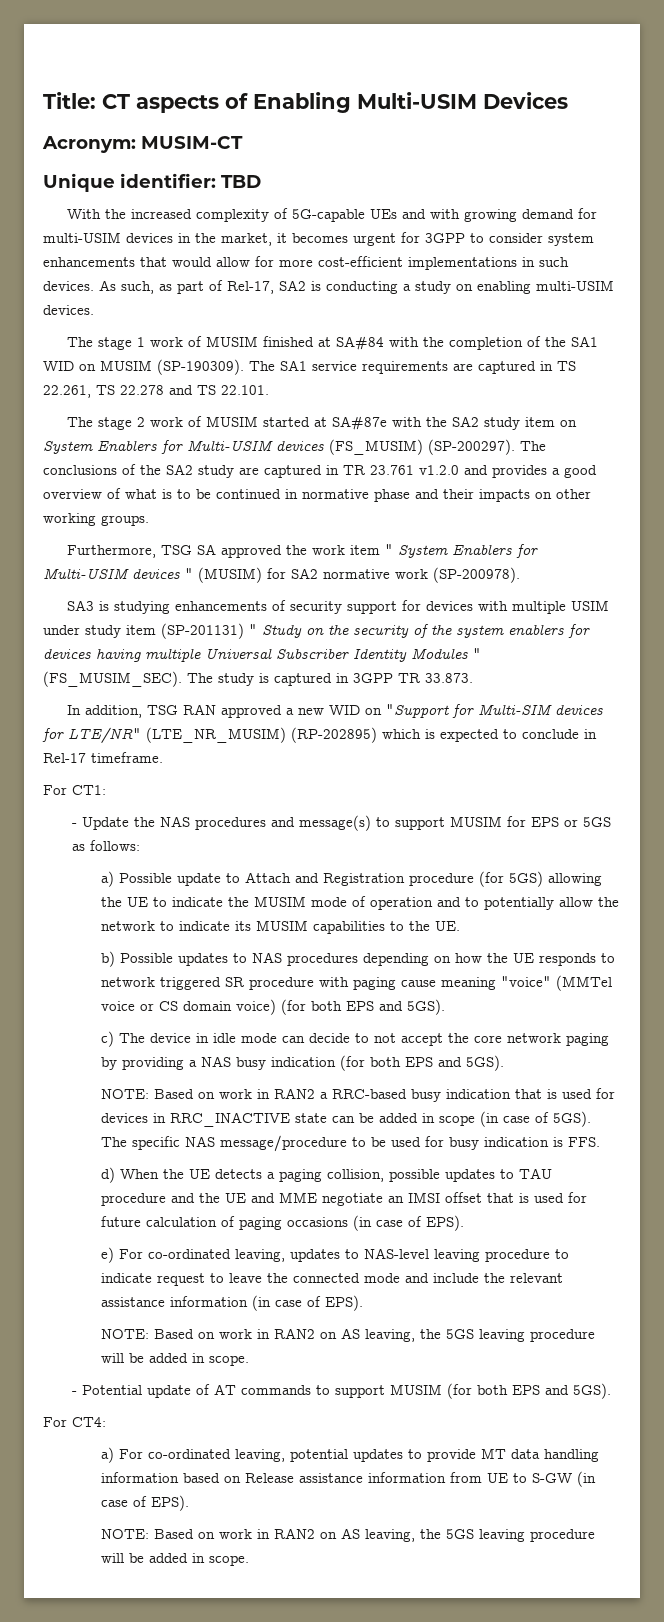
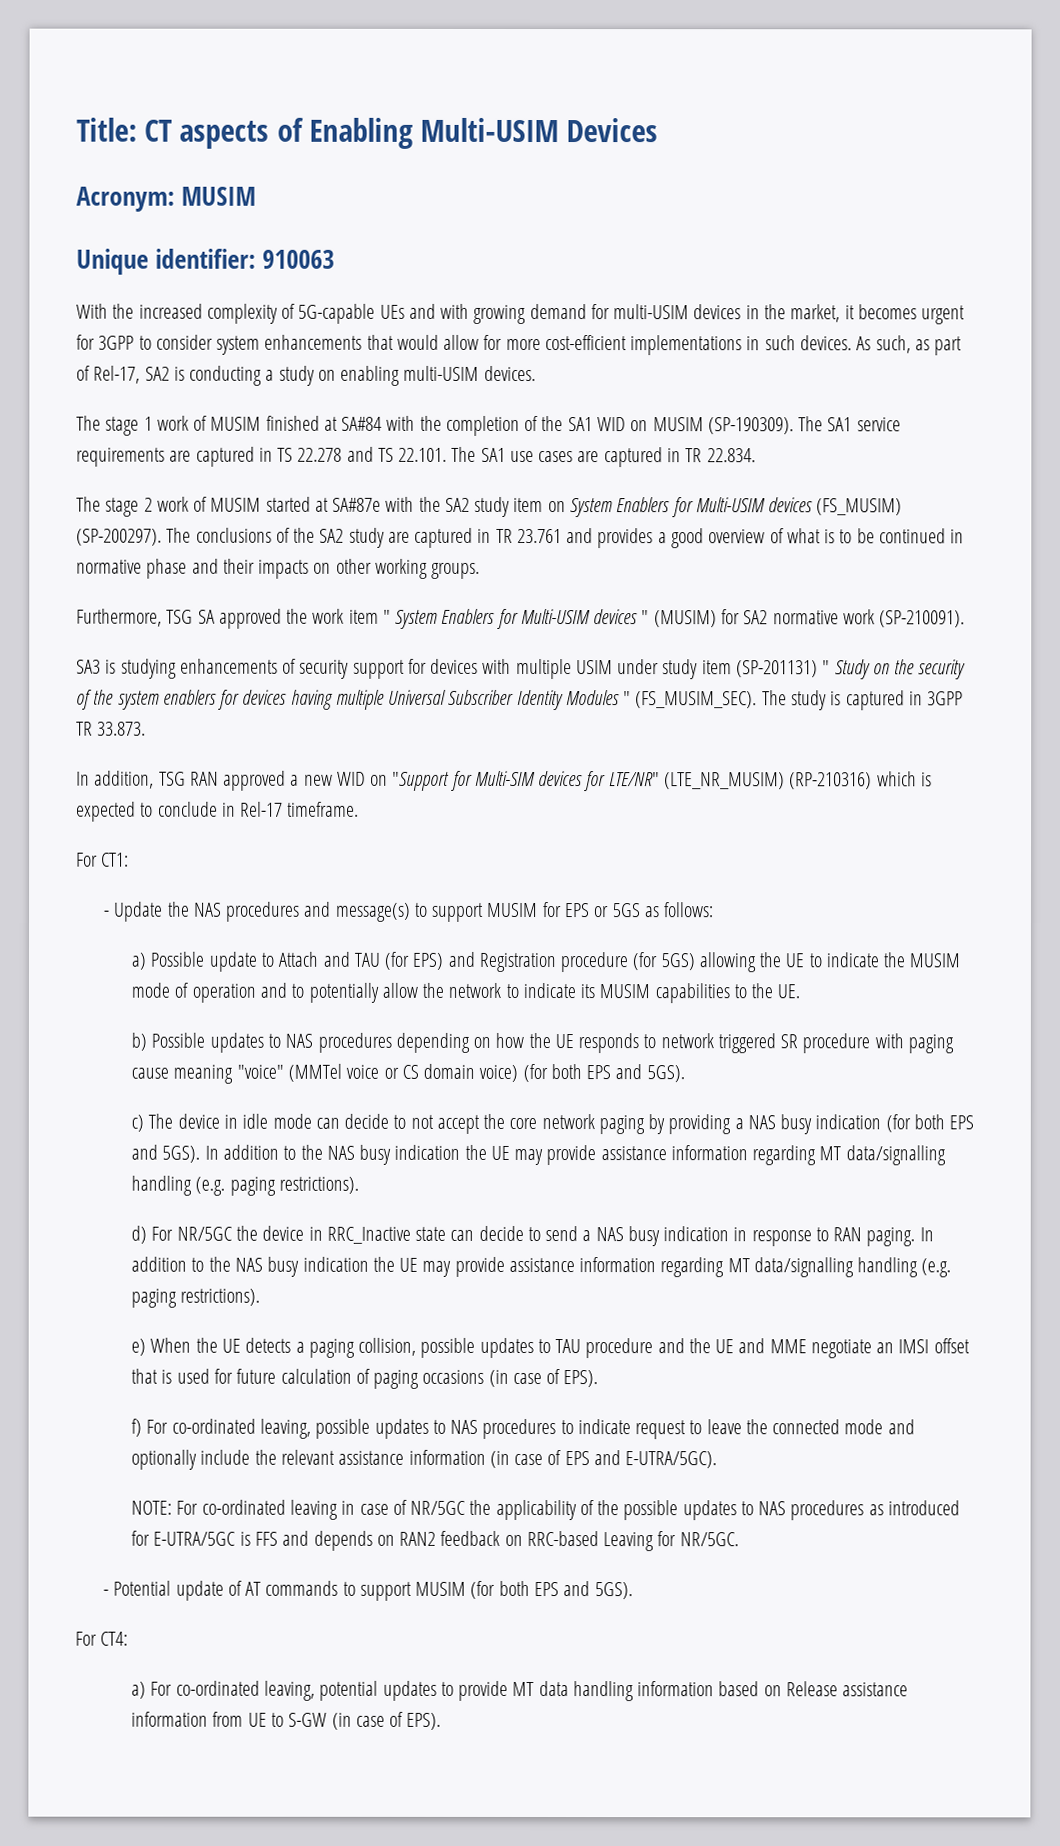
- Acronym: MUSIM-CT
+ Acronym: MUSIM
- Unique identifier: TBD
+ Unique identifier: 910063
- The SA1 service requirements are captured in TS 22.261, TS 22.278 and TS 22.101.
+ The SA1 service requirements are captured in TS 22.278 and TS 22.101. The SA1 use cases are captured in TR 22.834.
- The conclusions of the SA2 study are captured in TR 23.761 v1.2.0 and provides a good overview of what is to be continued in normative phase and their impacts on other working groups.
+ The conclusions of the SA2 study are captured in TR 23.761 and provides a good overview of what is to be continued in normative phase and their impacts on other working groups.
- Furthermore, TSG SA approved the work item " System Enablers for Multi-USIM devices " (MUSIM) for SA2 normative work (SP-200978).
+ Furthermore, TSG SA approved the work item " System Enablers for Multi-USIM devices " (MUSIM) for SA2 normative work (SP-210091).
- In addition, TSG RAN approved a new WID on "Support for Multi-SIM devices for LTE/NR" (LTE_NR_MUSIM) (RP-202895) which is expected to conclude in Rel-17 timeframe.
+ In addition, TSG RAN approved a new WID on "Support for Multi-SIM devices for LTE/NR" (LTE_NR_MUSIM) (RP-210316) which is expected to conclude in Rel-17 timeframe.
- a) Possible update to Attach and Registration procedure (for 5GS) allowing the UE to indicate the MUSIM mode of operation and to potentially allow the network to indicate its MUSIM capabilities to the UE.
+ a) Possible update to Attach and TAU (for EPS) and Registration procedure (for 5GS) allowing the UE to indicate the MUSIM mode of operation and to potentially allow the network to indicate its MUSIM capabilities to the UE.
- c) The device in idle mode can decide to not accept the core network paging by providing a NAS busy indication (for both EPS and 5GS).
- NOTE: Based on work in RAN2 a RRC-based busy indication that is used for devices in RRC_INACTIVE state can be added in scope (in case of 5GS). The specific NAS message/procedure to be used for busy indication is FFS.
- d) When the UE detects a paging collision, possible updates to TAU procedure and the UE and MME negotiate an IMSI offset that is used for future calculation of paging occasions (in case of EPS).
+ c) The device in idle mode can decide to not accept the core network paging by providing a NAS busy indication (for both EPS and 5GS). In addition to the NAS busy indication the UE may provide assistance information regarding MT data/signalling handling (e.g. paging restrictions).
+ d) For NR/5GC the device in RRC_Inactive state can decide to send a NAS busy indication in response to RAN paging. In addition to the NAS busy indication the UE may provide assistance information regarding MT data/signalling handling (e.g. paging restrictions).
+ e) When the UE detects a paging collision, possible updates to TAU procedure and the UE and MME negotiate an IMSI offset that is used for future calculation of paging occasions (in case of EPS).
- e) For co-ordinated leaving, updates to NAS-level leaving procedure to indicate request to leave the connected mode and include the relevant assistance information (in case of EPS).
- NOTE: Based on work in RAN2 on AS leaving, the 5GS leaving procedure will be added in scope.
+ f) For co-ordinated leaving, possible updates to NAS procedures to indicate request to leave the connected mode and optionally include the relevant assistance information (in case of EPS and E-UTRA/5GC).
+ NOTE: For co-ordinated leaving in case of NR/5GC the applicability of the possible updates to NAS procedures as introduced for E-UTRA/5GC is FFS and depends on RAN2 feedback on RRC-based Leaving for NR/5GC.
  a) For co-ordinated leaving, potential updates to provide MT data handling information based on Release assistance information from UE to S-GW (in case of EPS).
- NOTE: Based on work in RAN2 on AS leaving, the 5GS leaving procedure will be added in scope.

